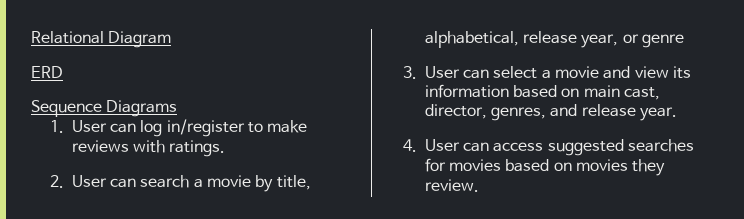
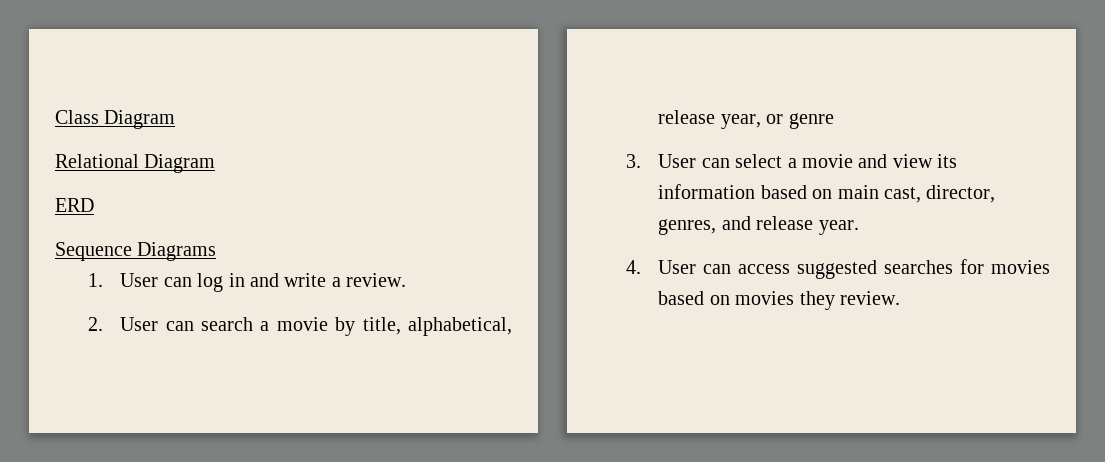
+ Class Diagram
- 1. User can log in/register to make reviews with ratings.
+ 1. User can log in and write a review.

